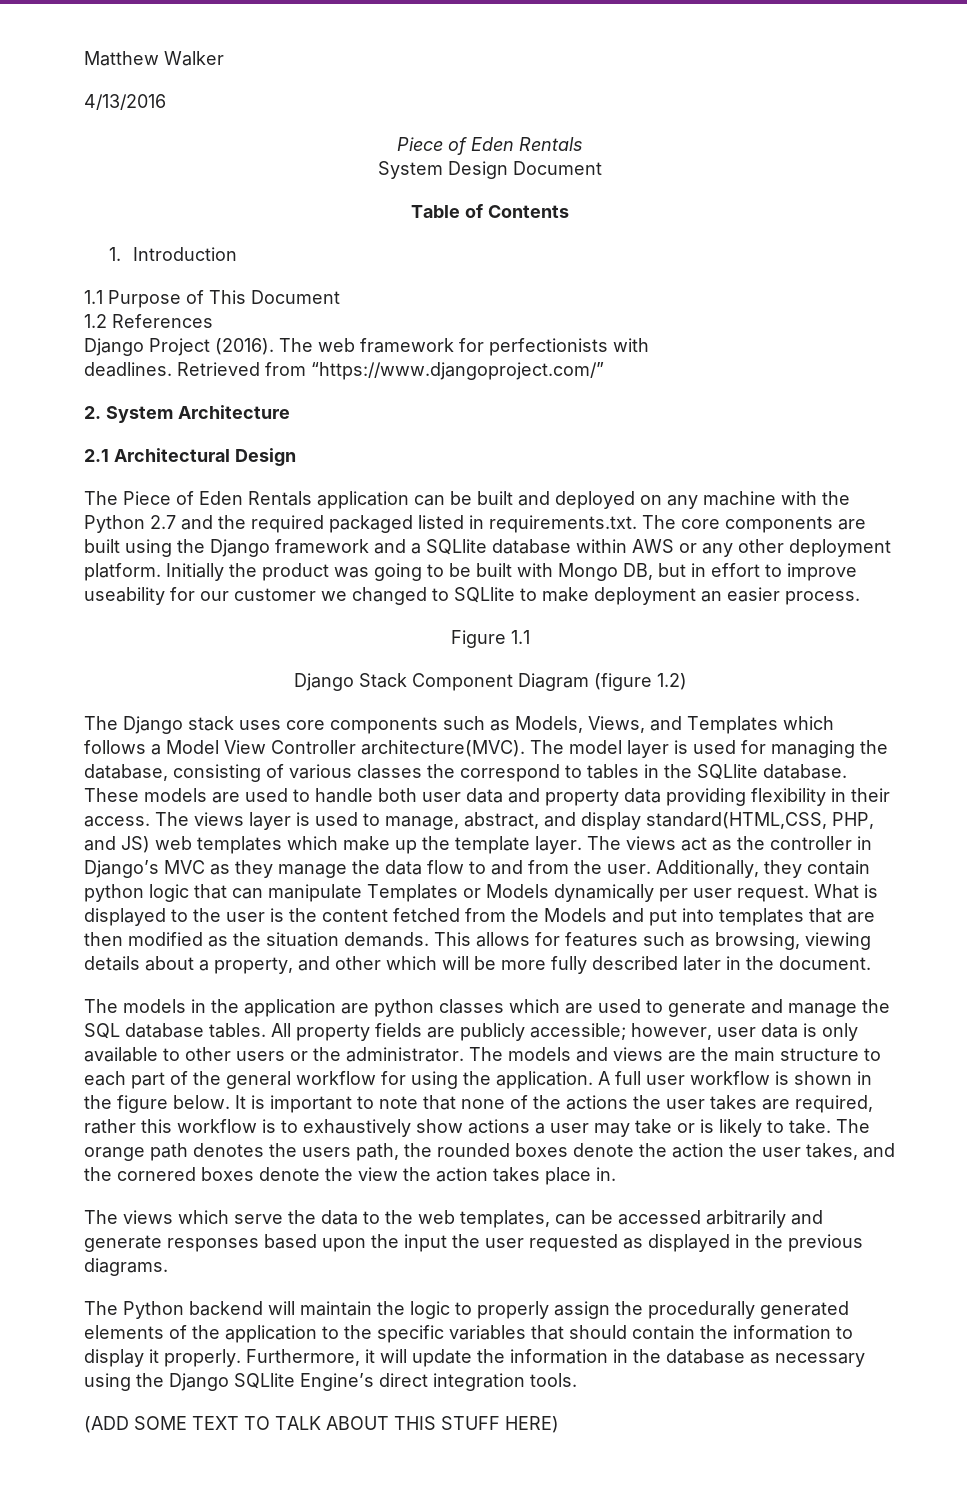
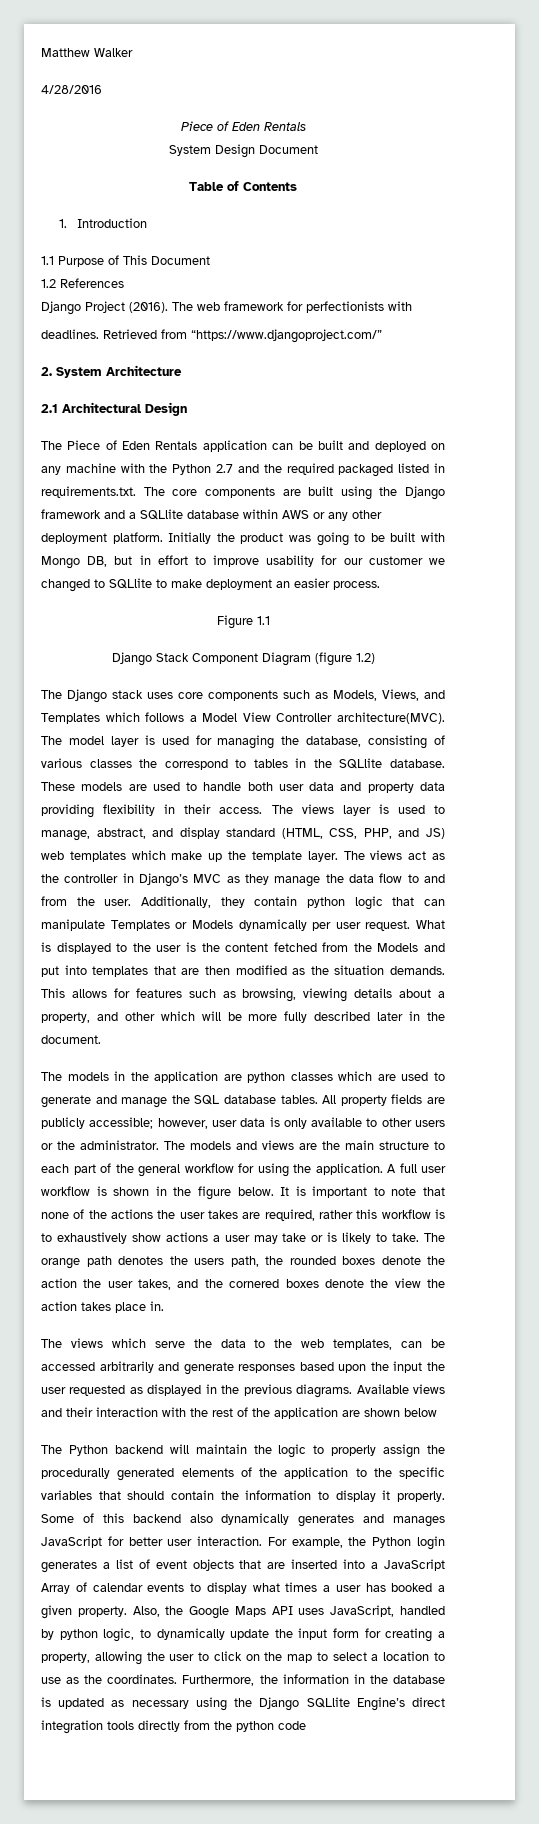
- 4/13/2016
+ 4/28/2016
- Initially the product was going to be built with Mongo DB, but in effort to improve useability for our customer we changed to SQLlite to make deployment an easier process.
+ Initially the product was going to be built with Mongo DB, but in effort to improve usability for our customer we changed to SQLlite to make deployment an easier process.
- The views layer is used to manage, abstract, and display standard(HTML,CSS, PHP, and JS) web templates which make up the template layer.
+ The views layer is used to manage, abstract, and display standard (HTML, CSS, PHP, and JS) web templates which make up the template layer.
+ Available views and their interaction with the rest of the application are shown below
- Furthermore, it will update the information in the database as necessary using the Django SQLlite Engine’s direct integration tools.
- (ADD SOME TEXT TO TALK ABOUT THIS STUFF HERE)
+ Some of this backend also dynamically generates and manages JavaScript for better user interaction. For example, the Python login generates a list of event objects that are inserted into a JavaScript Array of calendar events to display what times a user has booked a given property. Also, the Google Maps API uses JavaScript, handled by python logic, to dynamically update the input form for creating a property, allowing the user to click on the map to select a location to use as the coordinates. Furthermore, the information in the database is updated as necessary using the Django SQLlite Engine’s direct integration tools directly from the python code

